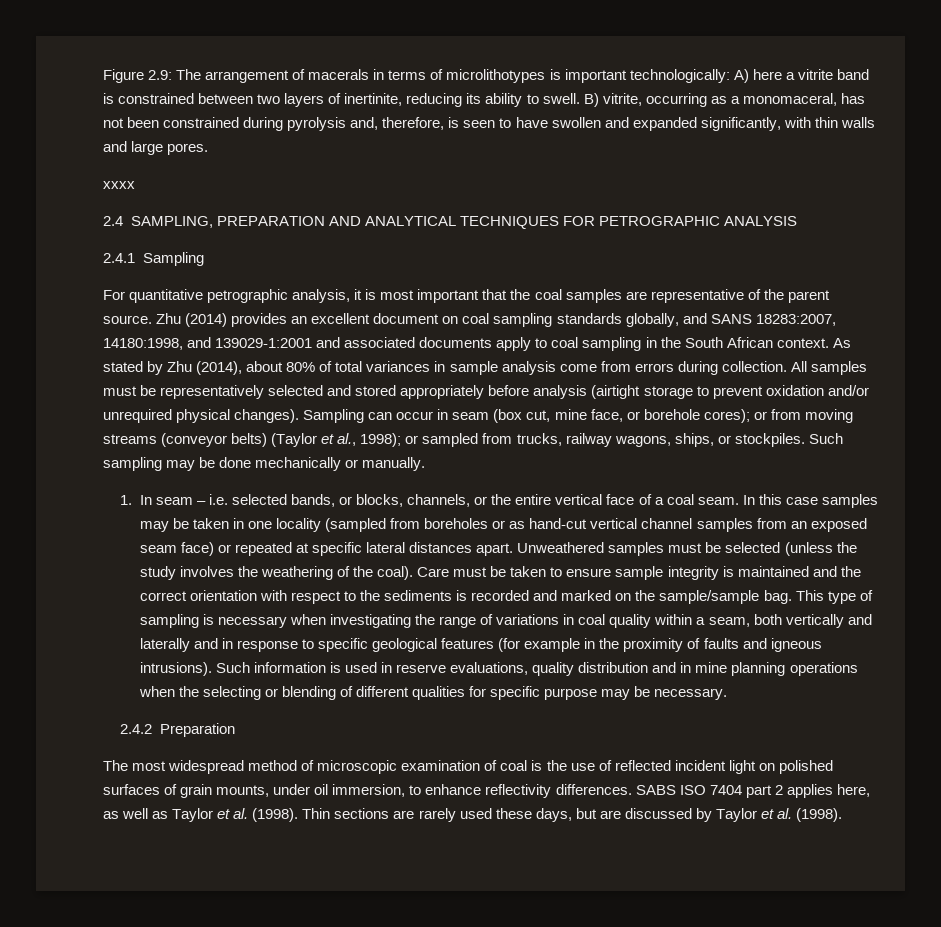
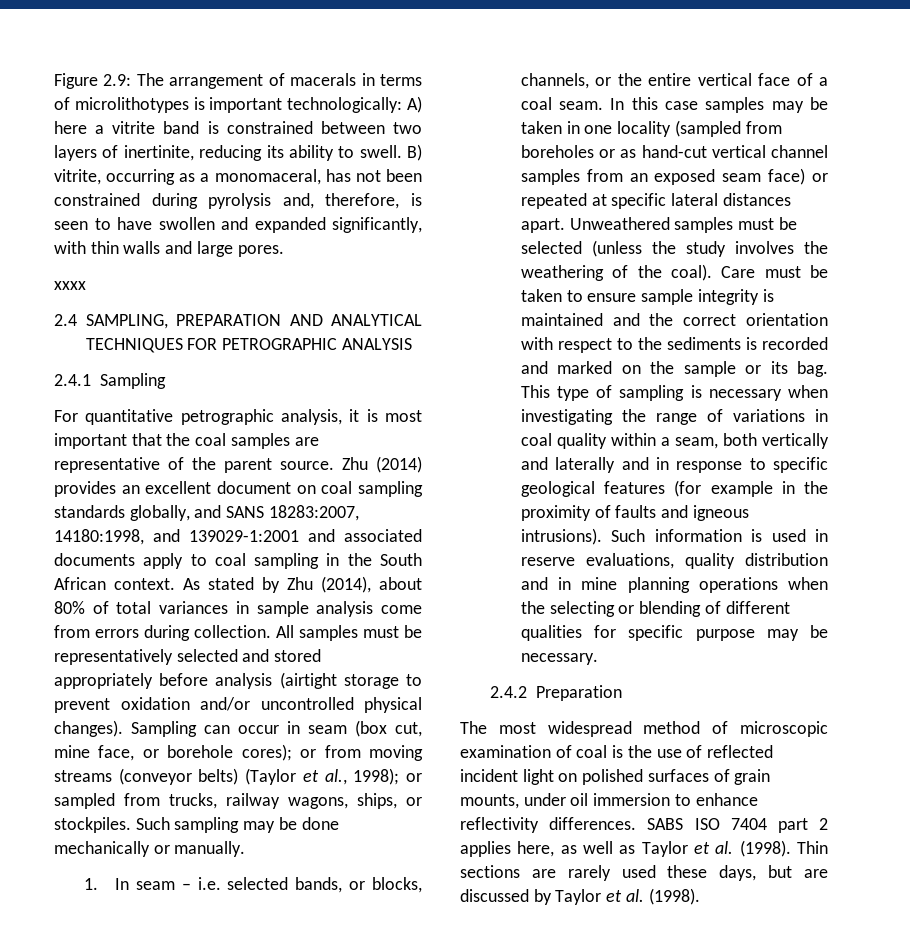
- All samples must be representatively selected and stored appropriately before analysis (airtight storage to prevent oxidation and/or unrequired physical changes).
+ All samples must be representatively selected and stored appropriately before analysis (airtight storage to prevent oxidation and/or uncontrolled physical changes).
- Care must be taken to ensure sample integrity is maintained and the correct orientation with respect to the sediments is recorded and marked on the sample/sample bag.
+ Care must be taken to ensure sample integrity is maintained and the correct orientation with respect to the sediments is recorded and marked on the sample or its bag.
- The most widespread method of microscopic examination of coal is the use of reflected incident light on polished surfaces of grain mounts, under oil immersion, to enhance reflectivity differences.
+ The most widespread method of microscopic examination of coal is the use of reflected incident light on polished surfaces of grain mounts, under oil immersion to enhance reflectivity differences.

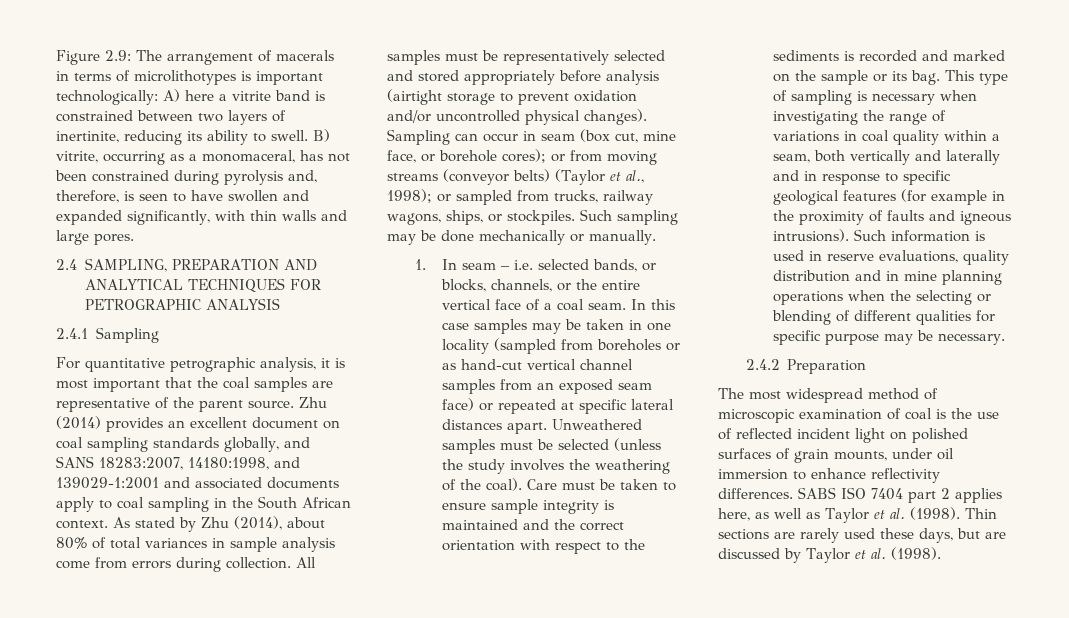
- xxxx

